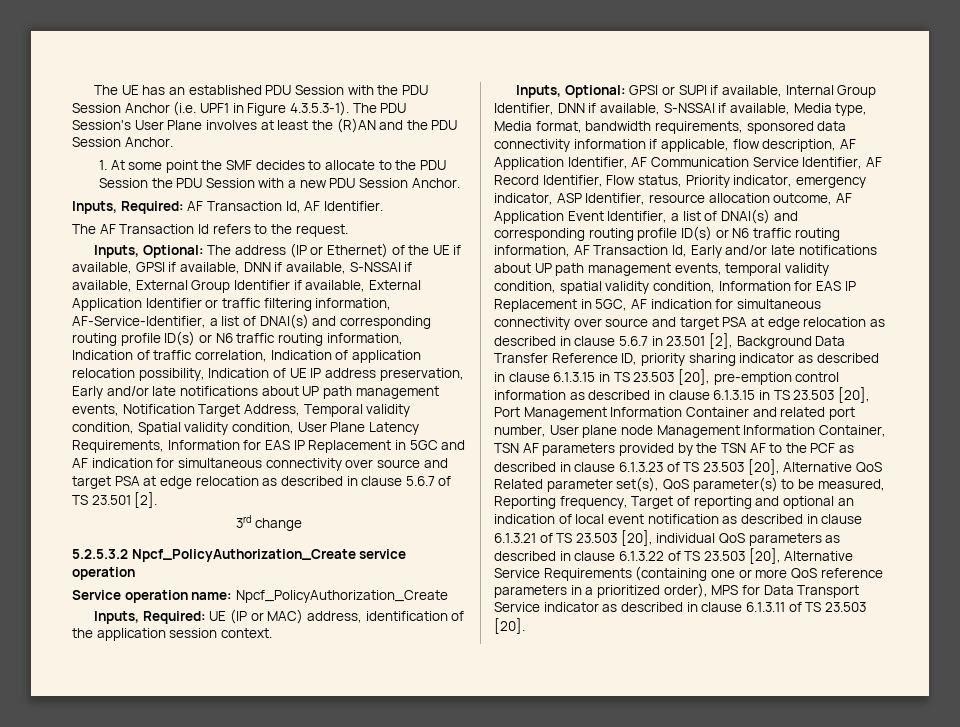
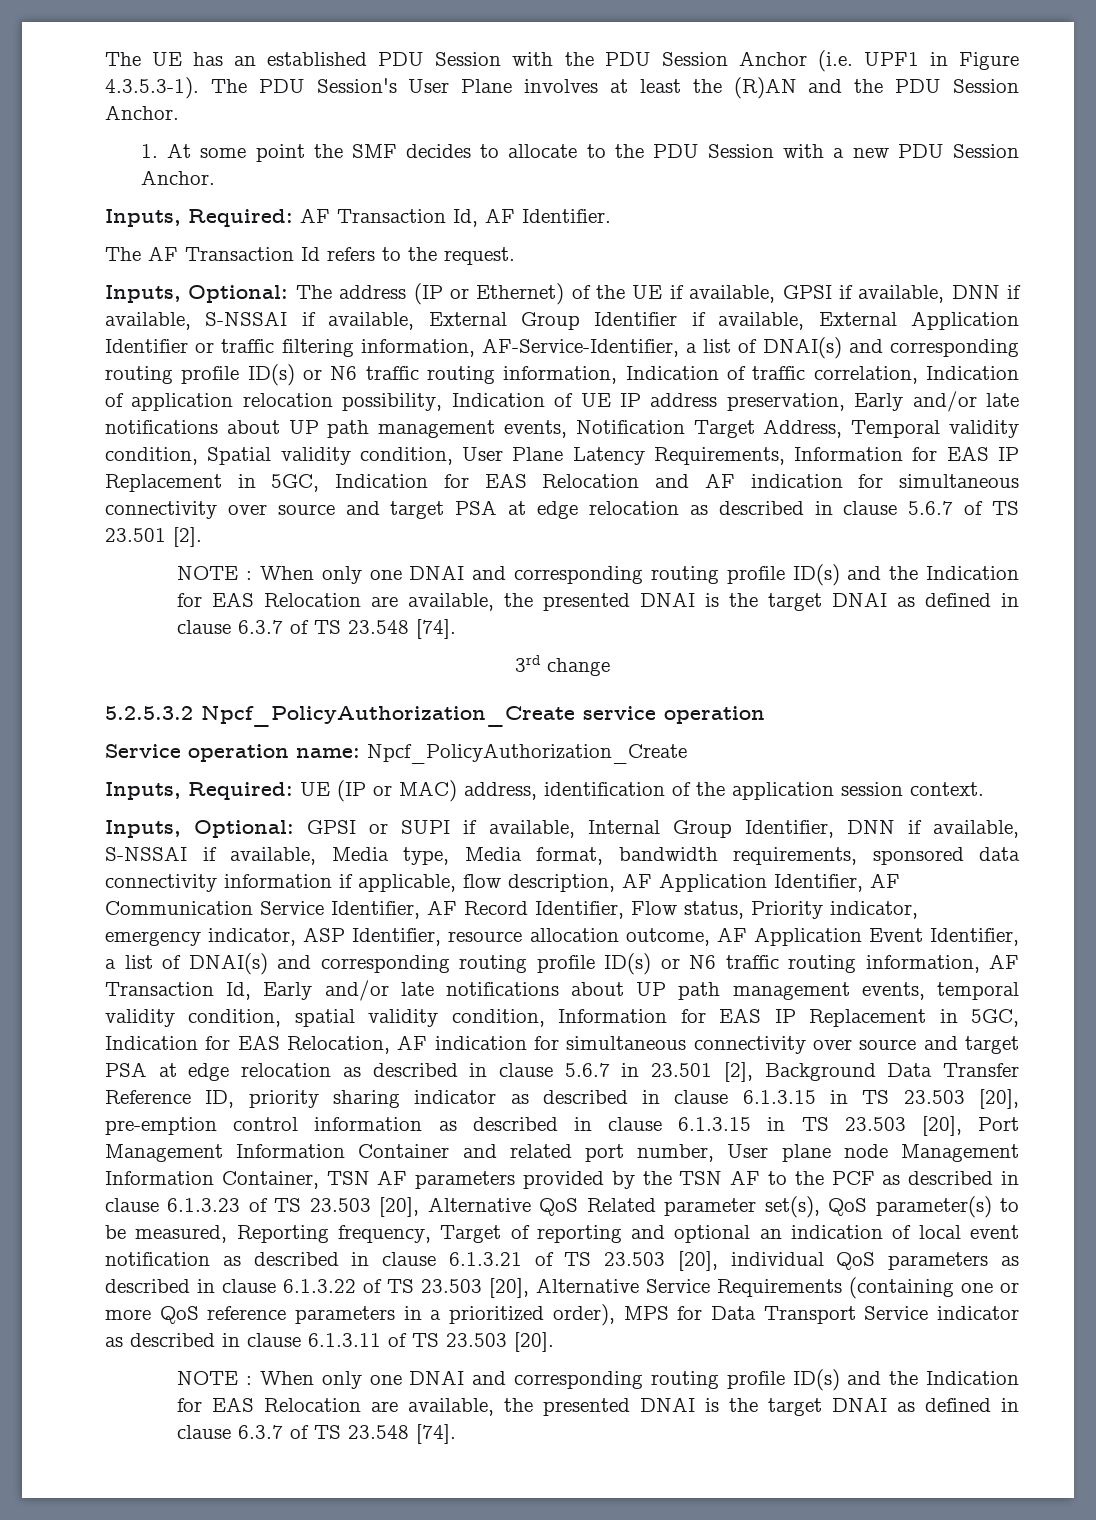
- 1. At some point the SMF decides to allocate to the PDU Session the PDU Session with a new PDU Session Anchor.
+ 1. At some point the SMF decides to allocate to the PDU Session with a new PDU Session Anchor.
- The address (IP or Ethernet) of the UE if available, GPSI if available, DNN if available, S-NSSAI if available, External Group Identifier if available, External Application Identifier or traffic filtering information, AF-Service-Identifier, a list of DNAI(s) and corresponding routing profile ID(s) or N6 traffic routing information, Indication of traffic correlation, Indication of application relocation possibility, Indication of UE IP address preservation, Early and/or late notifications about UP path management events, Notification Target Address, Temporal validity condition, Spatial validity condition, User Plane Latency Requirements, Information for EAS IP Replacement in 5GC and AF indication for simultaneous connectivity over source and target PSA at edge relocation as described in clause 5.6.7 of TS 23.501 [2].
+ The address (IP or Ethernet) of the UE if available, GPSI if available, DNN if available, S-NSSAI if available, External Group Identifier if available, External Application Identifier or traffic filtering information, AF-Service-Identifier, a list of DNAI(s) and corresponding routing profile ID(s) or N6 traffic routing information, Indication of traffic correlation, Indication of application relocation possibility, Indication of UE IP address preservation, Early and/or late notifications about UP path management events, Notification Target Address, Temporal validity condition, Spatial validity condition, User Plane Latency Requirements, Information for EAS IP Replacement in 5GC, Indication for EAS Relocation and AF indication for simultaneous connectivity over source and target PSA at edge relocation as described in clause 5.6.7 of TS 23.501 [2].
+ NOTE : When only one DNAI and corresponding routing profile ID(s) and the Indication for EAS Relocation are available, the presented DNAI is the target DNAI as defined in clause 6.3.7 of TS 23.548 [74].
- GPSI or SUPI if available, Internal Group Identifier, DNN if available, S-NSSAI if available, Media type, Media format, bandwidth requirements, sponsored data connectivity information if applicable, flow description, AF Application Identifier, AF Communication Service Identifier, AF Record Identifier, Flow status, Priority indicator, emergency indicator, ASP Identifier, resource allocation outcome, AF Application Event Identifier, a list of DNAI(s) and corresponding routing profile ID(s) or N6 traffic routing information, AF Transaction Id, Early and/or late notifications about UP path management events, temporal validity condition, spatial validity condition, Information for EAS IP Replacement in 5GC, AF indication for simultaneous connectivity over source and target PSA at edge relocation as described in clause 5.6.7 in 23.501 [2], Background Data Transfer Reference ID, priority sharing indicator as described in clause 6.1.3.15 in TS 23.503 [20], pre-emption control information as described in clause 6.1.3.15 in TS 23.503 [20], Port Management Information Container and related port number, User plane node Management Information Container, TSN AF parameters provided by the TSN AF to the PCF as described in clause 6.1.3.23 of TS 23.503 [20], Alternative QoS Related parameter set(s), QoS parameter(s) to be measured, Reporting frequency, Target of reporting and optional an indication of local event notification as described in clause 6.1.3.21 of TS 23.503 [20], individual QoS parameters as described in clause 6.1.3.22 of TS 23.503 [20], Alternative Service Requirements (containing one or more QoS reference parameters in a prioritized order), MPS for Data Transport Service indicator as described in clause 6.1.3.11 of TS 23.503 [20].
+ GPSI or SUPI if available, Internal Group Identifier, DNN if available, S-NSSAI if available, Media type, Media format, bandwidth requirements, sponsored data connectivity information if applicable, flow description, AF Application Identifier, AF Communication Service Identifier, AF Record Identifier, Flow status, Priority indicator, emergency indicator, ASP Identifier, resource allocation outcome, AF Application Event Identifier, a list of DNAI(s) and corresponding routing profile ID(s) or N6 traffic routing information, AF Transaction Id, Early and/or late notifications about UP path management events, temporal validity condition, spatial validity condition, Information for EAS IP Replacement in 5GC, Indication for EAS Relocation, AF indication for simultaneous connectivity over source and target PSA at edge relocation as described in clause 5.6.7 in 23.501 [2], Background Data Transfer Reference ID, priority sharing indicator as described in clause 6.1.3.15 in TS 23.503 [20], pre-emption control information as described in clause 6.1.3.15 in TS 23.503 [20], Port Management Information Container and related port number, User plane node Management Information Container, TSN AF parameters provided by the TSN AF to the PCF as described in clause 6.1.3.23 of TS 23.503 [20], Alternative QoS Related parameter set(s), QoS parameter(s) to be measured, Reporting frequency, Target of reporting and optional an indication of local event notification as described in clause 6.1.3.21 of TS 23.503 [20], individual QoS parameters as described in clause 6.1.3.22 of TS 23.503 [20], Alternative Service Requirements (containing one or more QoS reference parameters in a prioritized order), MPS for Data Transport Service indicator as described in clause 6.1.3.11 of TS 23.503 [20].
+ NOTE : When only one DNAI and corresponding routing profile ID(s) and the Indication for EAS Relocation are available, the presented DNAI is the target DNAI as defined in clause 6.3.7 of TS 23.548 [74].

